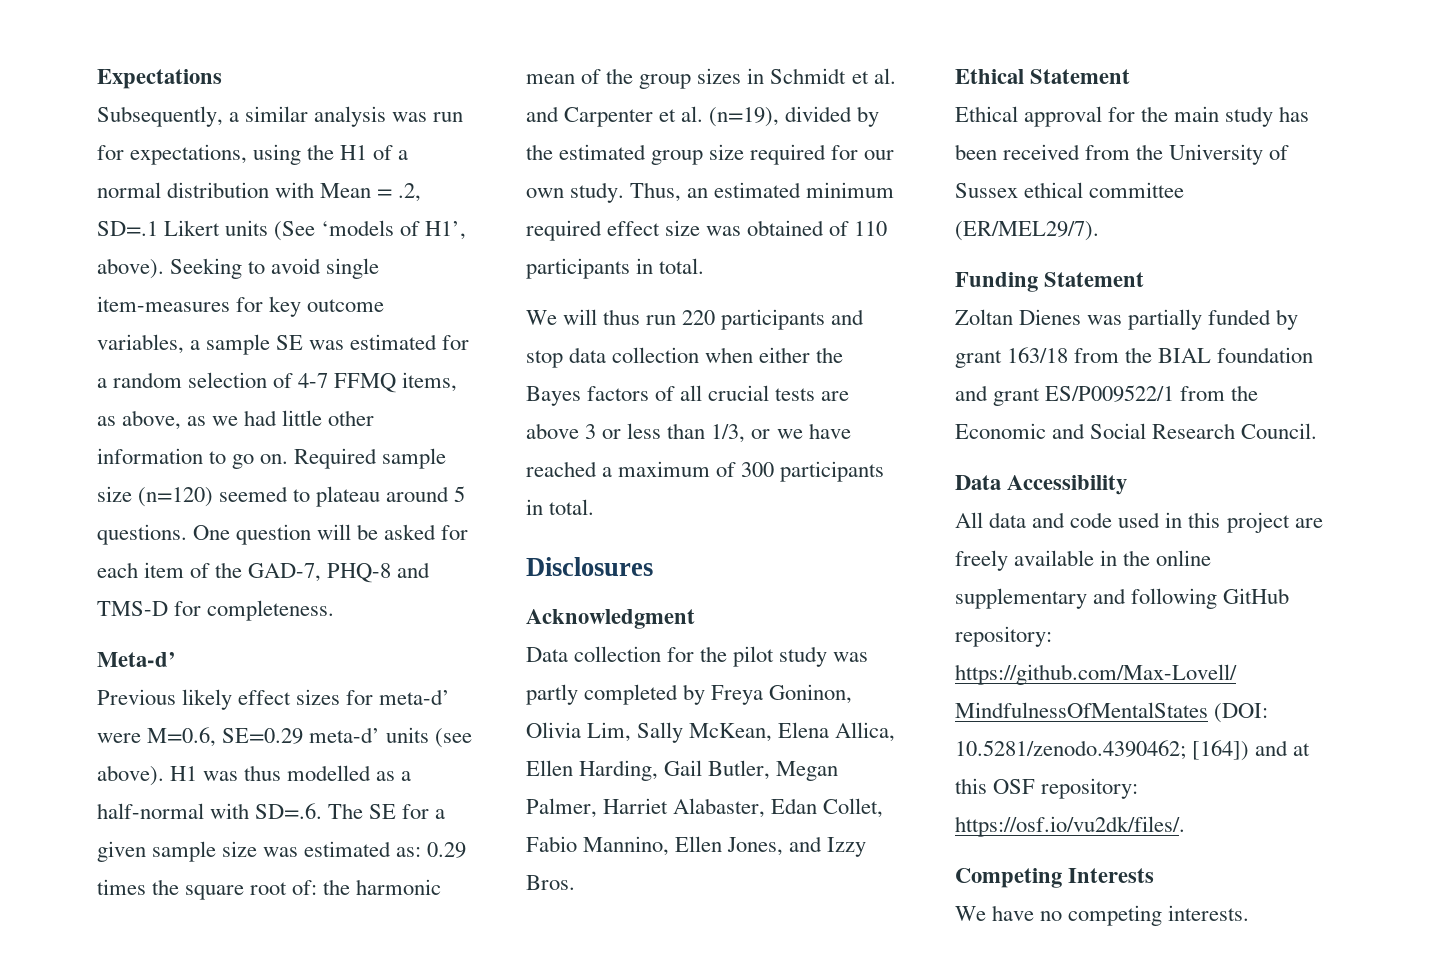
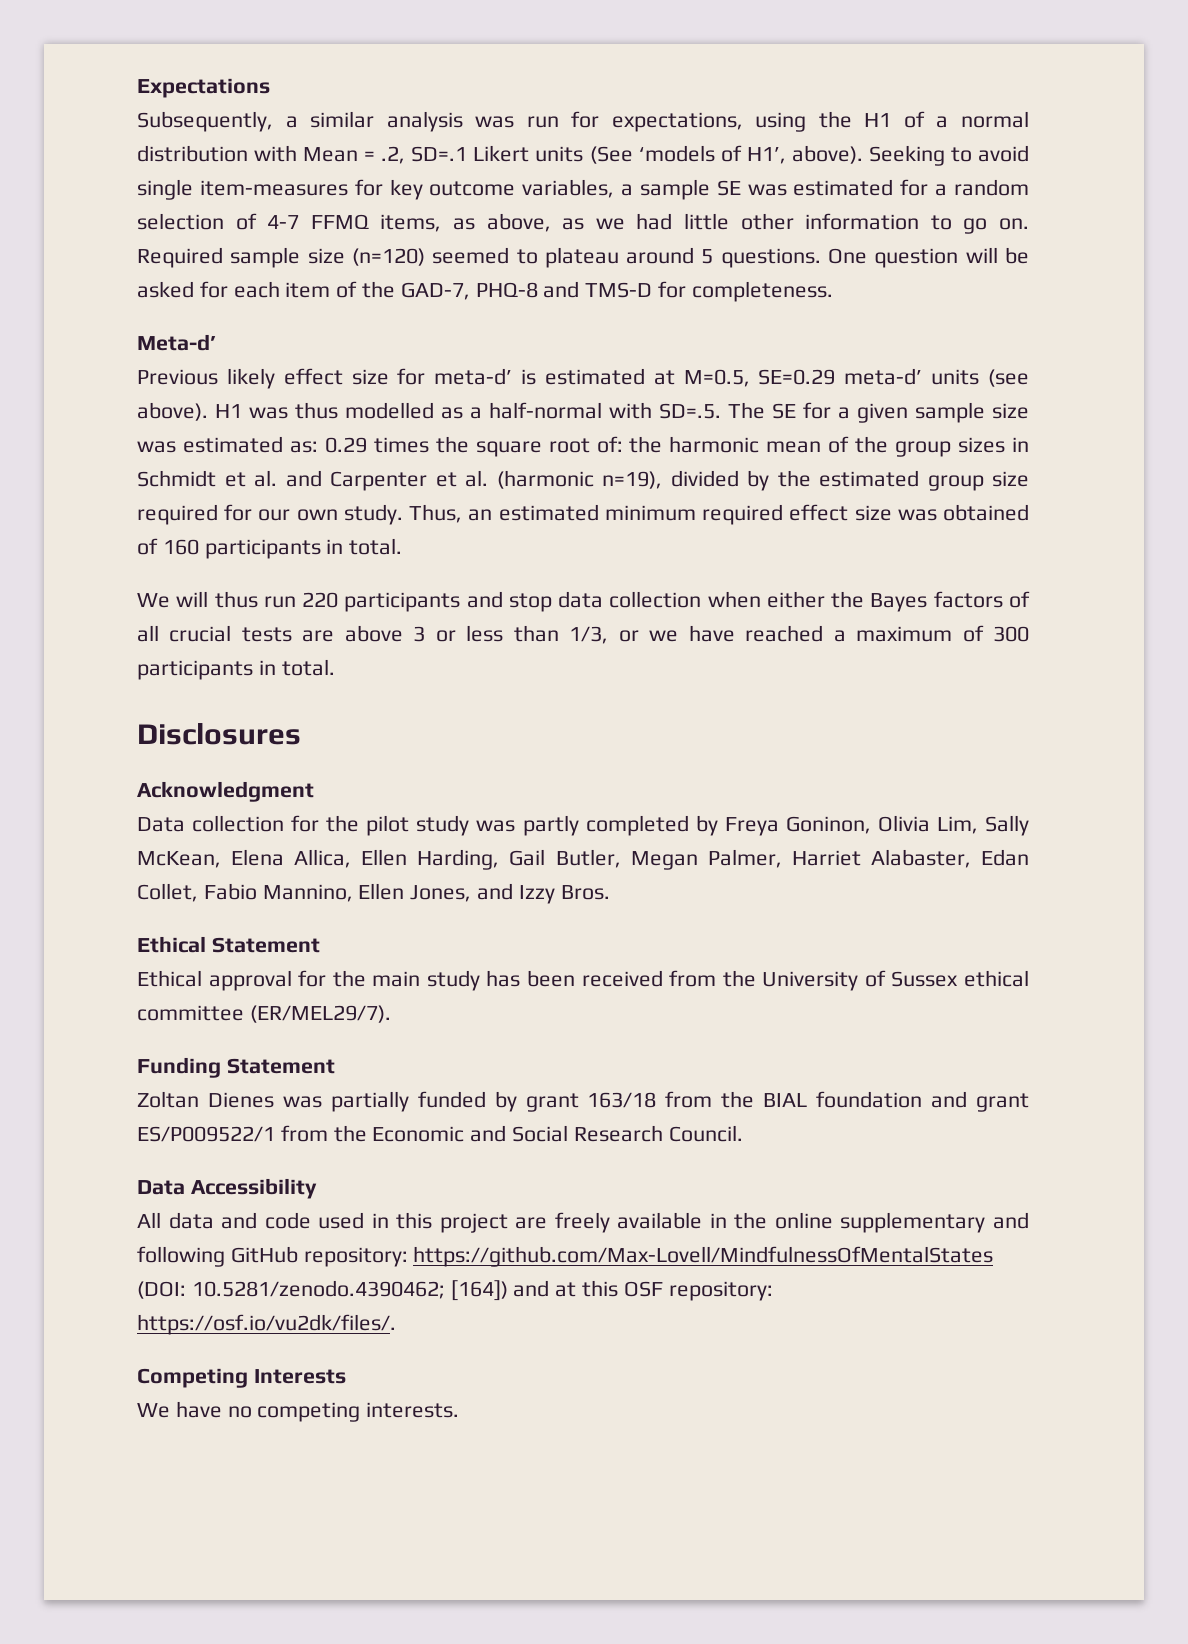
- Previous likely effect sizes for meta-d’ were M=0.6, SE=0.29 meta-d’ units (see above).
+ Previous likely effect size for meta-d’ is estimated at M=0.5, SE=0.29 meta-d’ units (see above).
- H1 was thus modelled as a half-normal with SD=.6. The SE for a given sample size was estimated as: 0.29 times the square root of: the harmonic mean of the group sizes in Schmidt et al. and Carpenter et al. (n=19), divided by the estimated group size required for our own study.
+ H1 was thus modelled as a half-normal with SD=.5. The SE for a given sample size was estimated as: 0.29 times the square root of: the harmonic mean of the group sizes in Schmidt et al. and Carpenter et al. (harmonic n=19), divided by the estimated group size required for our own study.
- Thus, an estimated minimum required effect size was obtained of 110 participants in total.
+ Thus, an estimated minimum required effect size was obtained of 160 participants in total.

